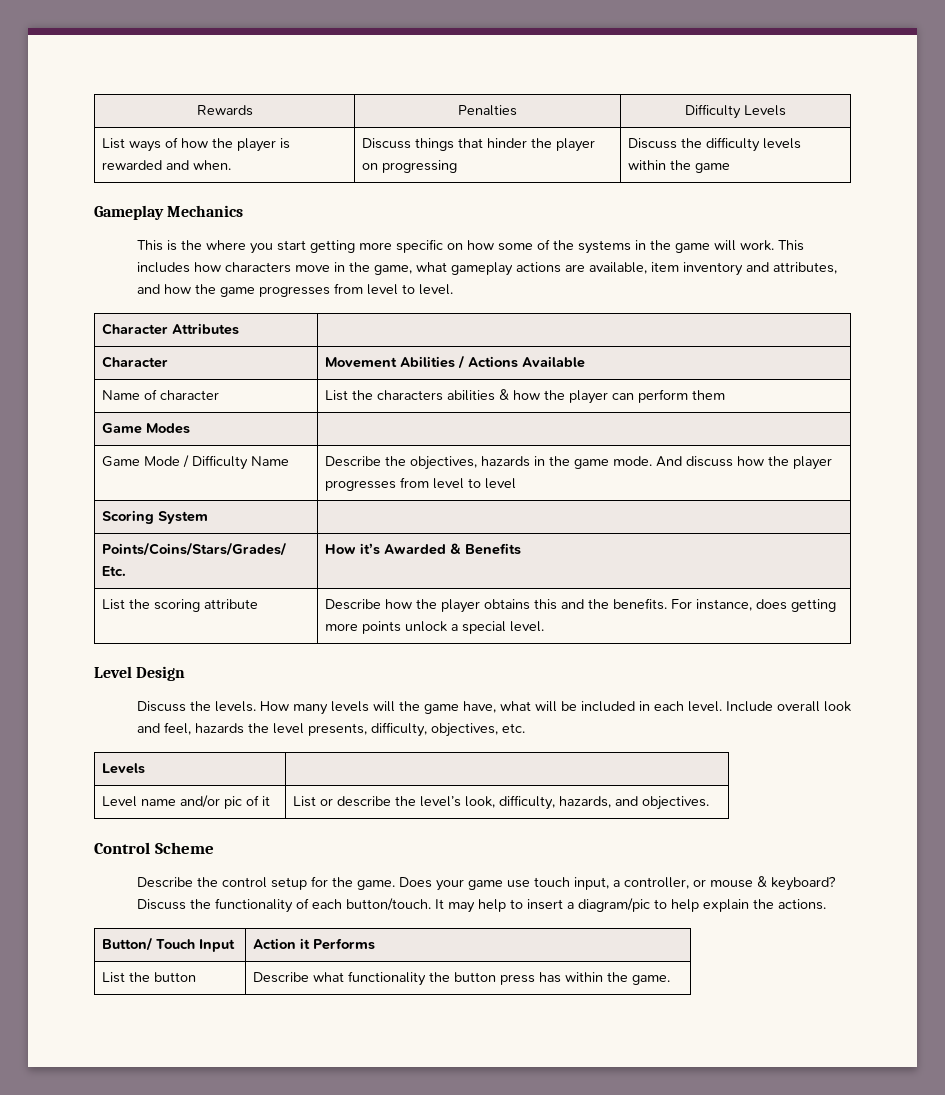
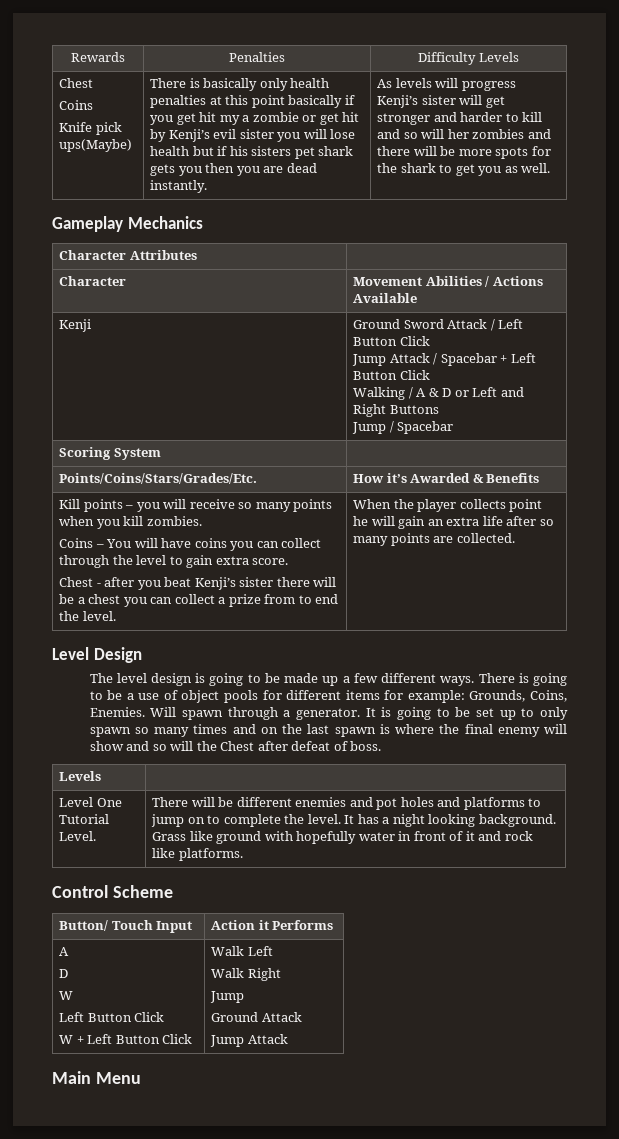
  Rewards | Penalties | Difficulty Levels
- List ways of how the player is rewarded and when. | Discuss things that hinder the player on progressing | Discuss the difficulty levels within the game
+ Chest
+ Coins
+ Knife pick ups(Maybe) | There is basically only health penalties at this point basically if you get hit my a zombie or get hit by Kenji’s evil sister you will lose health but if his sisters pet shark gets you then you are dead instantly. | As levels will progress Kenji’s sister will get stronger and harder to kill and so will her zombies and there will be more spots for the shark to get you as well.
  Gameplay Mechanics
- This is the where you start getting more specific on how some of the systems in the game will work. This includes how characters move in the game, what gameplay actions are available, item inventory and attributes, and how the game progresses from level to level.
- Name of character | List the characters abilities & how the player can perform them
- Game Modes |
- Game Mode / Difficulty Name | Describe the objectives, hazards in the game mode. And discuss how the player progresses from level to level
+ Kenji | Ground Sword Attack / Left Button Click
+ Jump Attack / Spacebar + Left Button Click
+ Walking / A & D or Left and Right Buttons
+ Jump / Spacebar
- List the scoring attribute | Describe how the player obtains this and the benefits. For instance, does getting more points unlock a special level.
+ Kill points – you will receive so many points when you kill zombies.
+ Coins – You will have coins you can collect through the level to gain extra score.
+ Chest - after you beat Kenji’s sister there will be a chest you can collect a prize from to end the level. | When the player collects point he will gain an extra life after so many points are collected.
  Level Design
- Discuss the levels. How many levels will the game have, what will be included in each level. Include overall look and feel, hazards the level presents, difficulty, objectives, etc.
+ The level design is going to be made up a few different ways. There is going to be a use of object pools for different items for example: Grounds, Coins, Enemies. Will spawn through a generator. It is going to be set up to only spawn so many times and on the last spawn is where the final enemy will show and so will the Chest after defeat of boss.
  Levels |
- Level name and/or pic of it | List or describe the level’s look, difficulty, hazards, and objectives.
+ Level One Tutorial Level. | There will be different enemies and pot holes and platforms to jump on to complete the level. It has a night looking background. Grass like ground with hopefully water in front of it and rock like platforms.
  Control Scheme
- Describe the control setup for the game. Does your game use touch input, a controller, or mouse & keyboard? Discuss the functionality of each button/touch. It may help to insert a diagram/pic to help explain the actions.
  Button/ Touch Input | Action it Performs
- List the button | Describe what functionality the button press has within the game.
+ A
+ D
+ W
+ Left Button Click
+ W + Left Button Click | Walk Left
+ Walk Right
+ Jump
+ Ground Attack
+ Jump Attack
+ Main Menu

